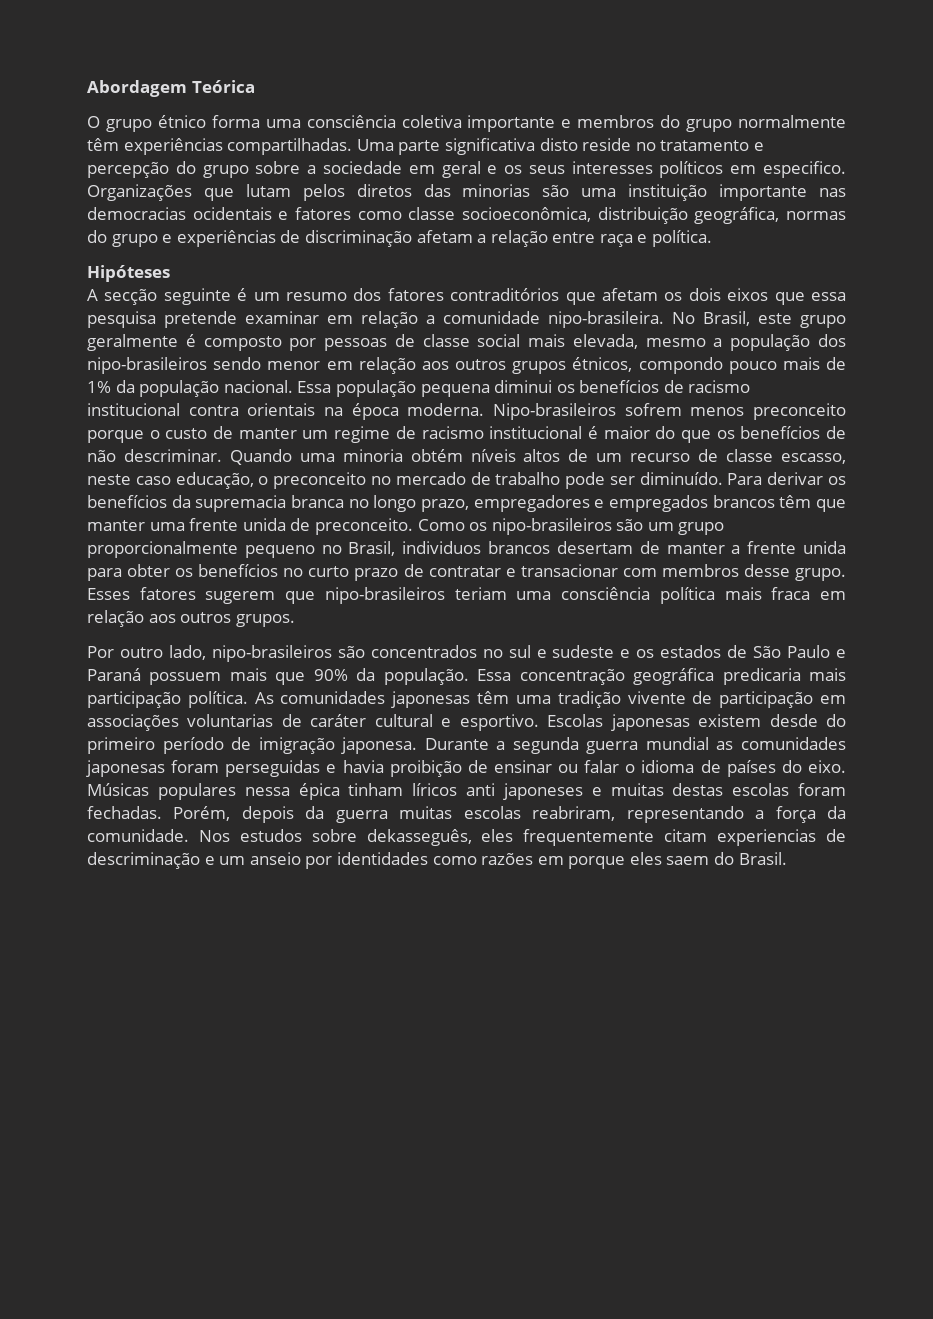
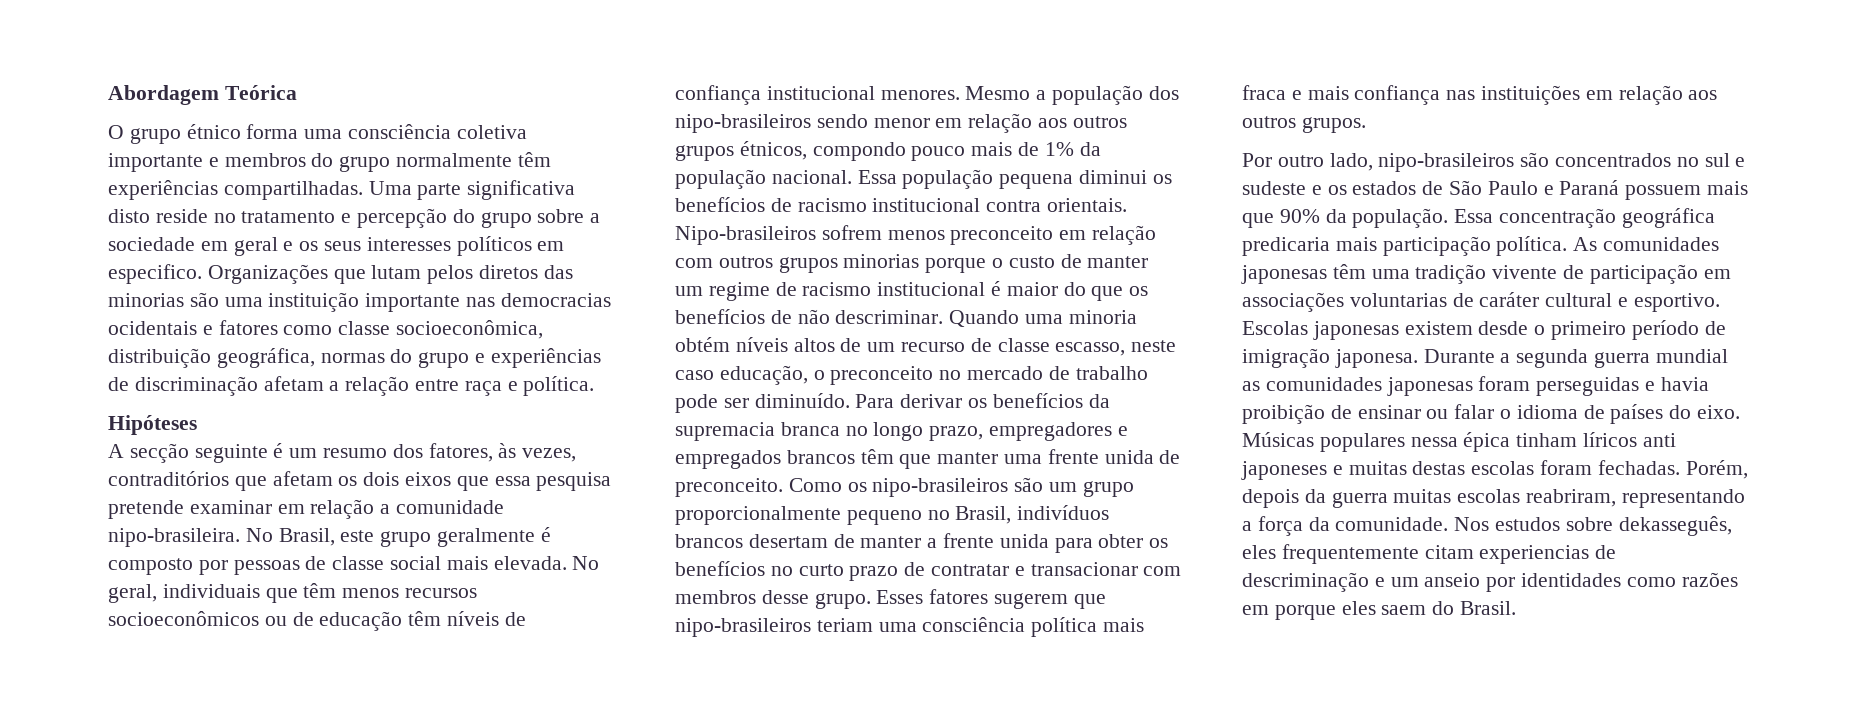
- A secção seguinte é um resumo dos fatores contraditórios que afetam os dois eixos que essa pesquisa pretende examinar em relação a comunidade nipo-brasileira.
+ A secção seguinte é um resumo dos fatores, às vezes, contraditórios que afetam os dois eixos que essa pesquisa pretende examinar em relação a comunidade nipo-brasileira.
- No Brasil, este grupo geralmente é composto por pessoas de classe social mais elevada, mesmo a população dos nipo-brasileiros sendo menor em relação aos outros grupos étnicos, compondo pouco mais de 1% da população nacional.
+ No Brasil, este grupo geralmente é composto por pessoas de classe social mais elevada. No geral, individuais que têm menos recursos socioeconômicos ou de educação têm níveis de confiança institucional menores. Mesmo a população dos nipo-brasileiros sendo menor em relação aos outros grupos étnicos, compondo pouco mais de 1% da população nacional.
- Essa população pequena diminui os benefícios de racismo institucional contra orientais na época moderna. Nipo-brasileiros sofrem menos preconceito porque o custo de manter um regime de racismo institucional é maior do que os benefícios de não descriminar.
+ Essa população pequena diminui os benefícios de racismo institucional contra orientais. Nipo-brasileiros sofrem menos preconceito em relação com outros grupos minorias porque o custo de manter um regime de racismo institucional é maior do que os benefícios de não descriminar.
- Como os nipo-brasileiros são um grupo proporcionalmente pequeno no Brasil, individuos brancos desertam de manter a frente unida para obter os benefícios no curto prazo de contratar e transacionar com membros desse grupo.
+ Como os nipo-brasileiros são um grupo proporcionalmente pequeno no Brasil, indivíduos brancos desertam de manter a frente unida para obter os benefícios no curto prazo de contratar e transacionar com membros desse grupo.
- Esses fatores sugerem que nipo-brasileiros teriam uma consciência política mais fraca em relação aos outros grupos.
+ Esses fatores sugerem que nipo-brasileiros teriam uma consciência política mais fraca e mais confiança nas instituições em relação aos outros grupos.
- Escolas japonesas existem desde do primeiro período de imigração japonesa.
+ Escolas japonesas existem desde o primeiro período de imigração japonesa.

